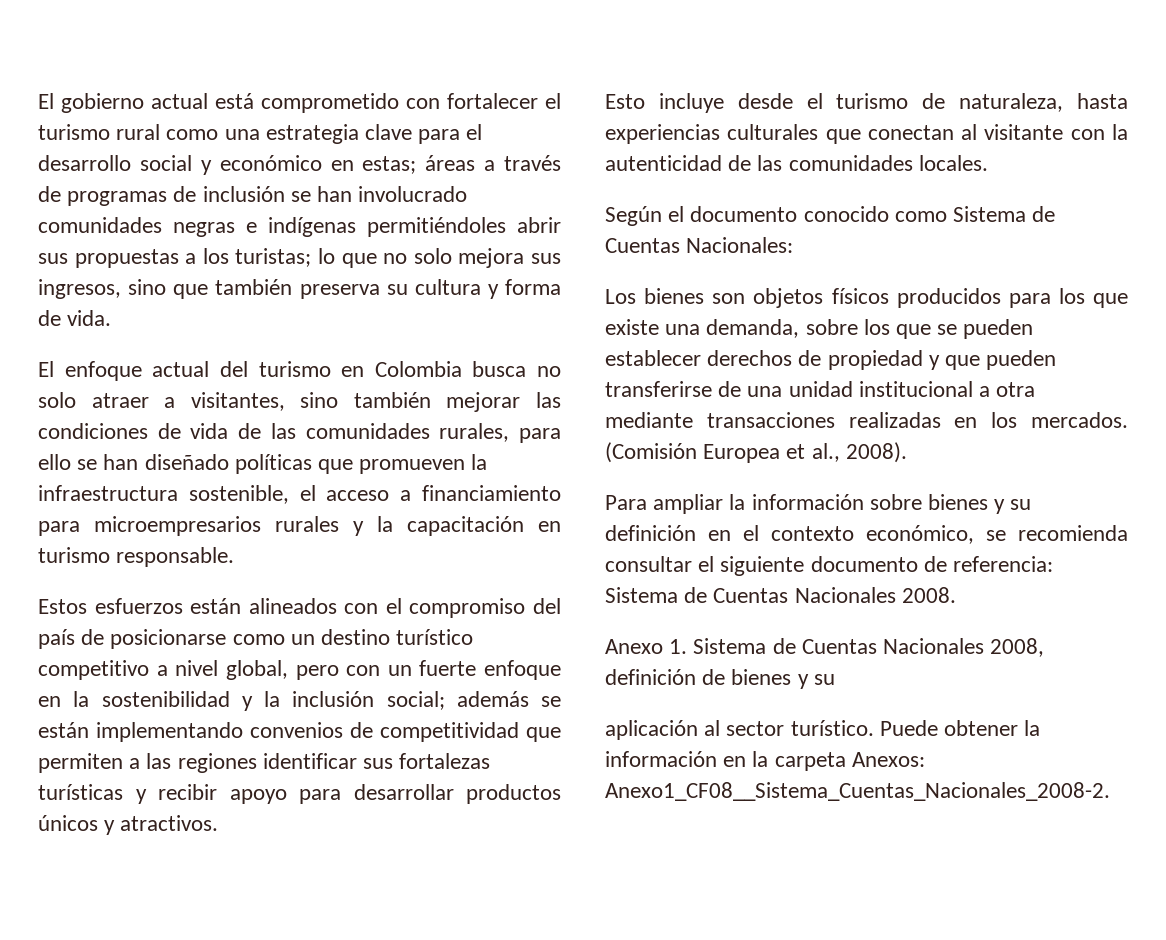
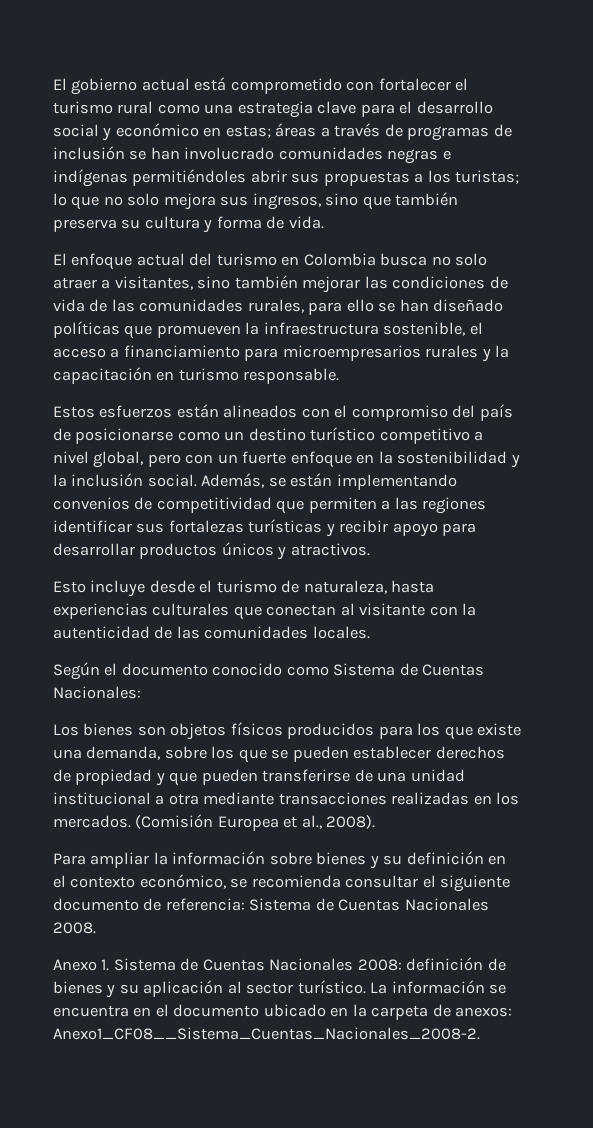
- Estos esfuerzos están alineados con el compromiso del país de posicionarse como un destino turístico competitivo a nivel global, pero con un fuerte enfoque en la sostenibilidad y la inclusión social; además se están implementando convenios de competitividad que permiten a las regiones identificar sus fortalezas turísticas y recibir apoyo para desarrollar productos únicos y atractivos.
+ Estos esfuerzos están alineados con el compromiso del país de posicionarse como un destino turístico competitivo a nivel global, pero con un fuerte enfoque en la sostenibilidad y la inclusión social. Además, se están implementando convenios de competitividad que permiten a las regiones identificar sus fortalezas turísticas y recibir apoyo para desarrollar productos únicos y atractivos.
- Anexo 1. Sistema de Cuentas Nacionales 2008, definición de bienes y su
- aplicación al sector turístico.
+ Anexo 1. Sistema de Cuentas Nacionales 2008: definición de bienes y su aplicación al sector turístico.
- Puede obtener la información en la carpeta Anexos: Anexo1_CF08__Sistema_Cuentas_Nacionales_2008-2.
+ La información se encuentra en el documento ubicado en la carpeta de anexos: Anexo1_CF08__Sistema_Cuentas_Nacionales_2008-2.

